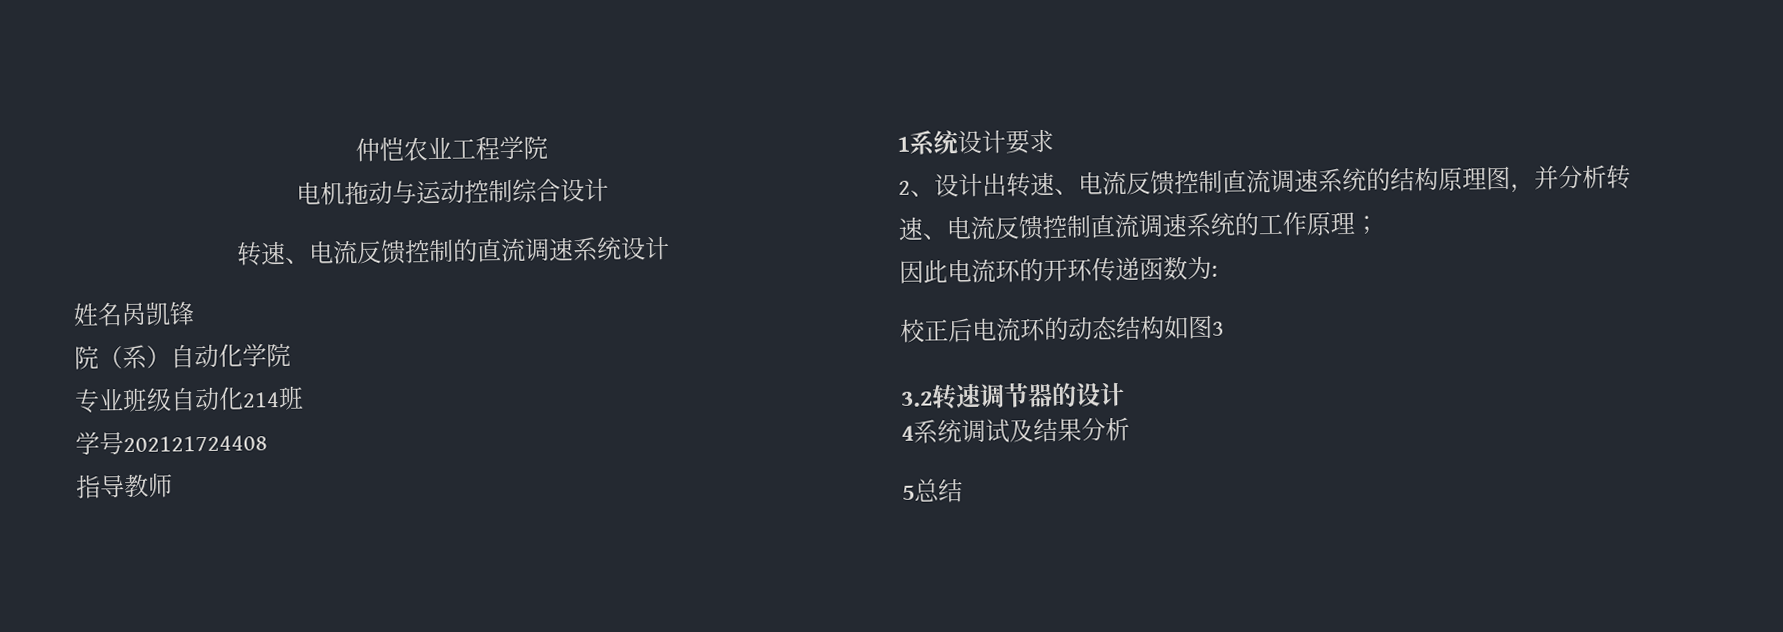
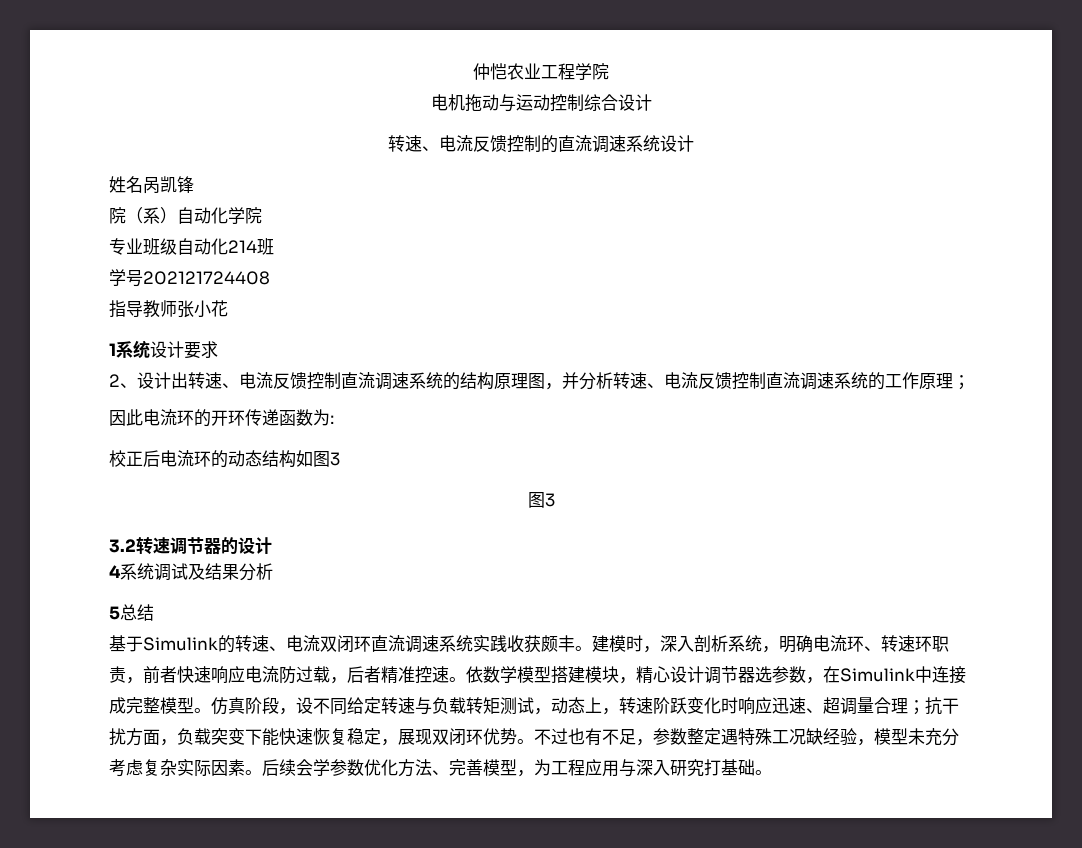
- 指导教师
+ 指导教师张小花
  校正后电流环的动态结构如图3
+ 图3
+ 基于Simulink的转速、电流双闭环直流调速系统实践收获颇丰。建模时，深入剖析系统，明确电流环、转速环职责，前者快速响应电流防过载，后者精准控速。依数学模型搭建模块，精心设计调节器选参数，在Simulink中连接成完整模型。仿真阶段，设不同给定转速与负载转矩测试，动态上，转速阶跃变化时响应迅速、超调量合理；抗干扰方面，负载突变下能快速恢复稳定，展现双闭环优势。不过也有不足，参数整定遇特殊工况缺经验，模型未充分考虑复杂实际因素。后续会学参数优化方法、完善模型，为工程应用与深入研究打基础。

